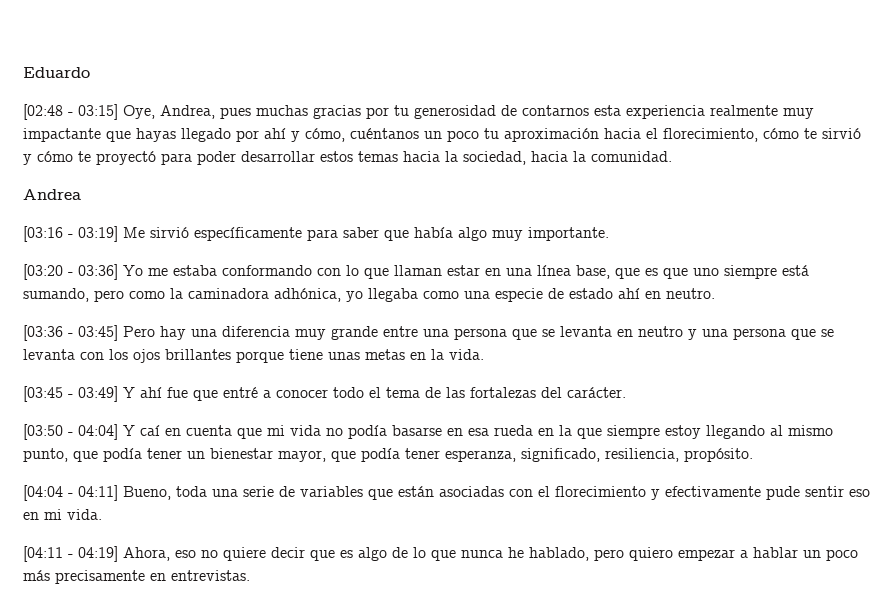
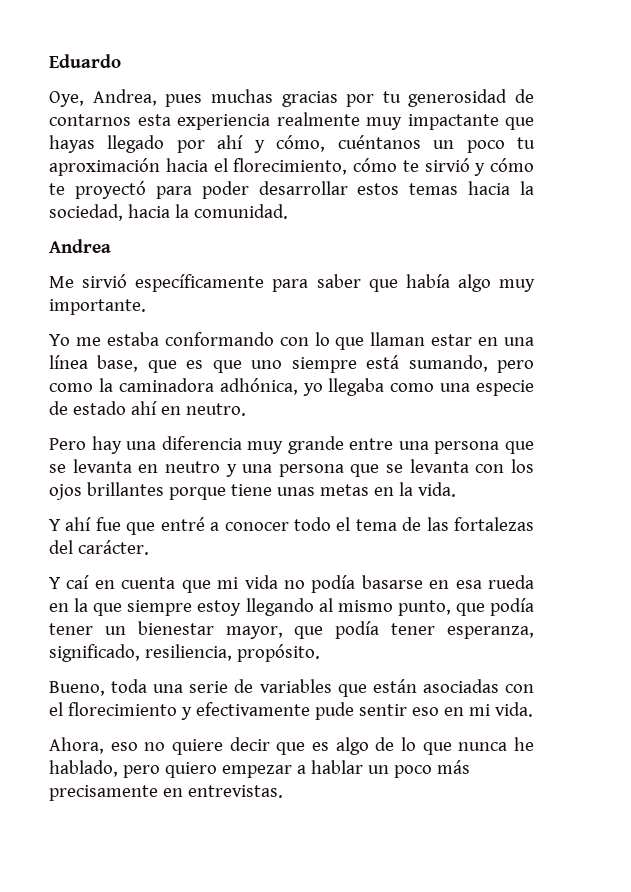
- [02:48 - 03:15] Oye, Andrea, pues muchas gracias por tu generosidad de contarnos esta experiencia realmente muy impactante que hayas llegado por ahí y cómo, cuéntanos un poco tu aproximación hacia el florecimiento, cómo te sirvió y cómo te proyectó para poder desarrollar estos temas hacia la sociedad, hacia la comunidad.
+ Oye, Andrea, pues muchas gracias por tu generosidad de contarnos esta experiencia realmente muy impactante que hayas llegado por ahí y cómo, cuéntanos un poco tu aproximación hacia el florecimiento, cómo te sirvió y cómo te proyectó para poder desarrollar estos temas hacia la sociedad, hacia la comunidad.
- [03:16 - 03:19] Me sirvió específicamente para saber que había algo muy importante.
+ Me sirvió específicamente para saber que había algo muy importante.
- [03:20 - 03:36] Yo me estaba conformando con lo que llaman estar en una línea base, que es que uno siempre está sumando, pero como la caminadora adhónica, yo llegaba como una especie de estado ahí en neutro.
+ Yo me estaba conformando con lo que llaman estar en una línea base, que es que uno siempre está sumando, pero como la caminadora adhónica, yo llegaba como una especie de estado ahí en neutro.
- [03:36 - 03:45] Pero hay una diferencia muy grande entre una persona que se levanta en neutro y una persona que se levanta con los ojos brillantes porque tiene unas metas en la vida.
+ Pero hay una diferencia muy grande entre una persona que se levanta en neutro y una persona que se levanta con los ojos brillantes porque tiene unas metas en la vida.
- [03:45 - 03:49] Y ahí fue que entré a conocer todo el tema de las fortalezas del carácter.
+ Y ahí fue que entré a conocer todo el tema de las fortalezas del carácter.
- [03:50 - 04:04] Y caí en cuenta que mi vida no podía basarse en esa rueda en la que siempre estoy llegando al mismo punto, que podía tener un bienestar mayor, que podía tener esperanza, significado, resiliencia, propósito.
+ Y caí en cuenta que mi vida no podía basarse en esa rueda en la que siempre estoy llegando al mismo punto, que podía tener un bienestar mayor, que podía tener esperanza, significado, resiliencia, propósito.
- [04:04 - 04:11] Bueno, toda una serie de variables que están asociadas con el florecimiento y efectivamente pude sentir eso en mi vida.
+ Bueno, toda una serie de variables que están asociadas con el florecimiento y efectivamente pude sentir eso en mi vida.
- [04:11 - 04:19] Ahora, eso no quiere decir que es algo de lo que nunca he hablado, pero quiero empezar a hablar un poco más precisamente en entrevistas.
+ Ahora, eso no quiere decir que es algo de lo que nunca he hablado, pero quiero empezar a hablar un poco más precisamente en entrevistas.

